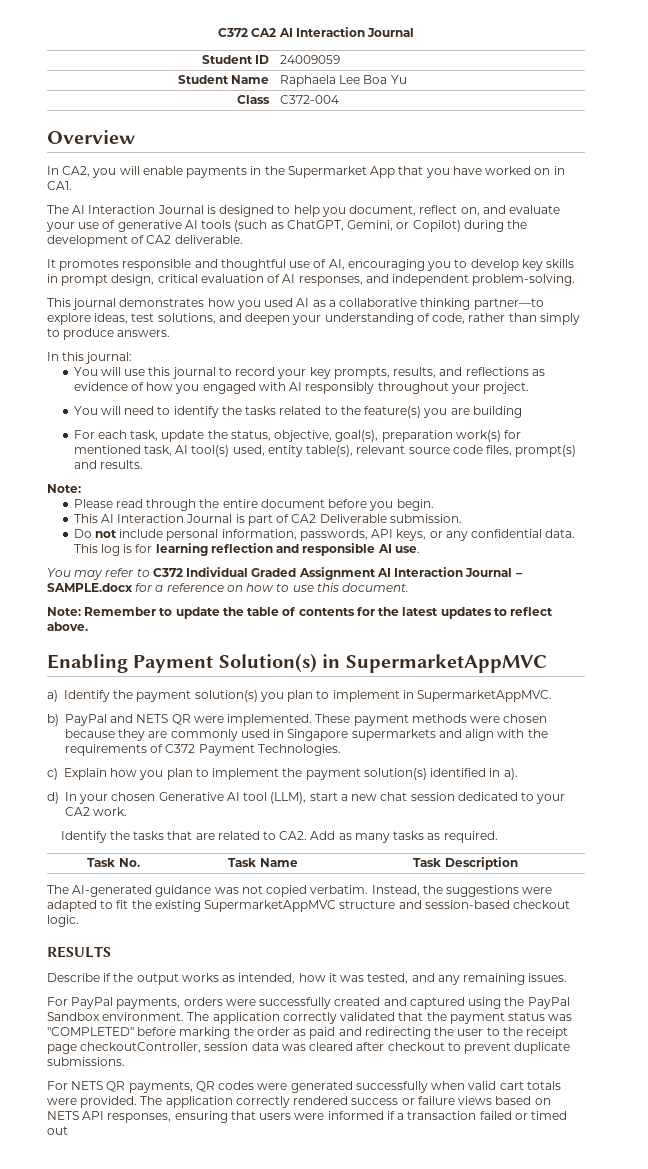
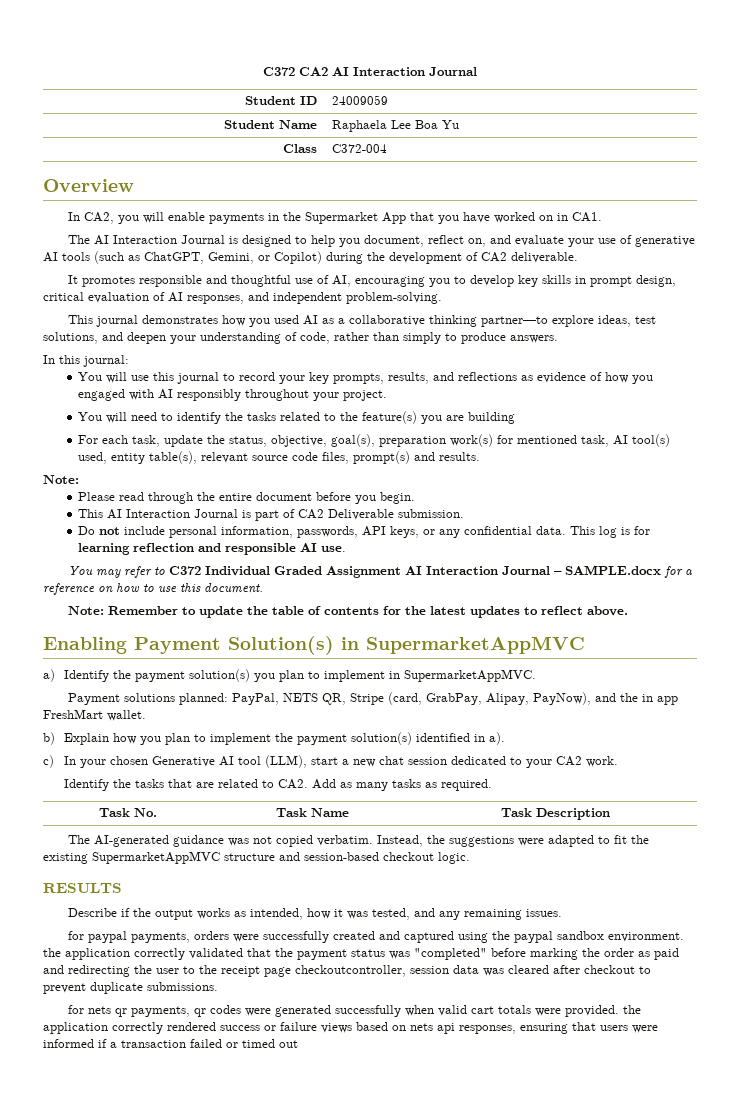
- b) PayPal and NETS QR were implemented. These payment methods were chosen because they are commonly used in Singapore supermarkets and align with the requirements of C372 Payment Technologies.
- c) Explain how you plan to implement the payment solution(s) identified in a).
+ Payment solutions planned: PayPal, NETS QR, Stripe (card, GrabPay, Alipay, PayNow), and the in app FreshMart wallet.
+ b) Explain how you plan to implement the payment solution(s) identified in a).
- d) In your chosen Generative AI tool (LLM), start a new chat session dedicated to your CA2 work.
+ c) In your chosen Generative AI tool (LLM), start a new chat session dedicated to your CA2 work.
- For PayPal payments, orders were successfully created and captured using the PayPal Sandbox environment. The application correctly validated that the payment status was "COMPLETED" before marking the order as paid and redirecting the user to the receipt page checkoutController, session data was cleared after checkout to prevent duplicate submissions.
+ for paypal payments, orders were successfully created and captured using the paypal sandbox environment. the application correctly validated that the payment status was "completed" before marking the order as paid and redirecting the user to the receipt page checkoutcontroller, session data was cleared after checkout to prevent duplicate submissions.
- For NETS QR payments, QR codes were generated successfully when valid cart totals were provided. The application correctly rendered success or failure views based on NETS API responses, ensuring that users were informed if a transaction failed or timed out
+ for nets qr payments, qr codes were generated successfully when valid cart totals were provided. the application correctly rendered success or failure views based on nets api responses, ensuring that users were informed if a transaction failed or timed out

